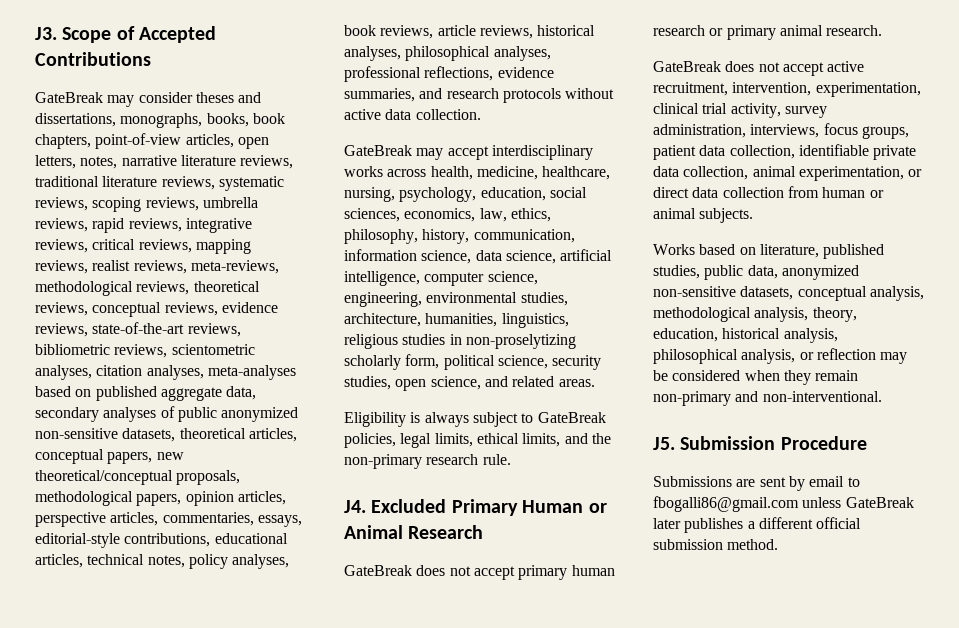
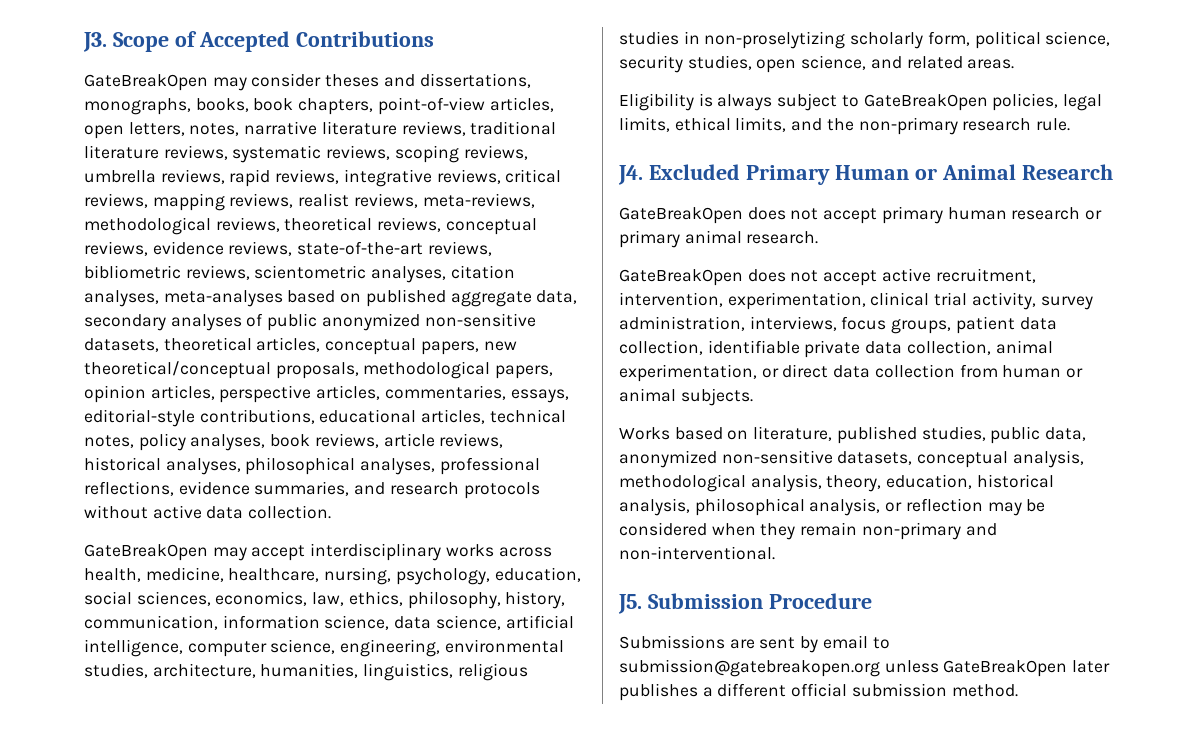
- GateBreak may consider theses and dissertations, monographs, books, book chapters, point-of-view articles, open letters, notes, narrative literature reviews, traditional literature reviews, systematic reviews, scoping reviews, umbrella reviews, rapid reviews, integrative reviews, critical reviews, mapping reviews, realist reviews, meta-reviews, methodological reviews, theoretical reviews, conceptual reviews, evidence reviews, state-of-the-art reviews, bibliometric reviews, scientometric analyses, citation analyses, meta-analyses based on published aggregate data, secondary analyses of public anonymized non-sensitive datasets, theoretical articles, conceptual papers, new theoretical/conceptual proposals, methodological papers, opinion articles, perspective articles, commentaries, essays, editorial-style contributions, educational articles, technical notes, policy analyses, book reviews, article reviews, historical analyses, philosophical analyses, professional reflections, evidence summaries, and research protocols without active data collection.
+ GateBreakOpen may consider theses and dissertations, monographs, books, book chapters, point-of-view articles, open letters, notes, narrative literature reviews, traditional literature reviews, systematic reviews, scoping reviews, umbrella reviews, rapid reviews, integrative reviews, critical reviews, mapping reviews, realist reviews, meta-reviews, methodological reviews, theoretical reviews, conceptual reviews, evidence reviews, state-of-the-art reviews, bibliometric reviews, scientometric analyses, citation analyses, meta-analyses based on published aggregate data, secondary analyses of public anonymized non-sensitive datasets, theoretical articles, conceptual papers, new theoretical/conceptual proposals, methodological papers, opinion articles, perspective articles, commentaries, essays, editorial-style contributions, educational articles, technical notes, policy analyses, book reviews, article reviews, historical analyses, philosophical analyses, professional reflections, evidence summaries, and research protocols without active data collection.
- GateBreak may accept interdisciplinary works across health, medicine, healthcare, nursing, psychology, education, social sciences, economics, law, ethics, philosophy, history, communication, information science, data science, artificial intelligence, computer science, engineering, environmental studies, architecture, humanities, linguistics, religious studies in non-proselytizing scholarly form, political science, security studies, open science, and related areas.
+ GateBreakOpen may accept interdisciplinary works across health, medicine, healthcare, nursing, psychology, education, social sciences, economics, law, ethics, philosophy, history, communication, information science, data science, artificial intelligence, computer science, engineering, environmental studies, architecture, humanities, linguistics, religious studies in non-proselytizing scholarly form, political science, security studies, open science, and related areas.
- Eligibility is always subject to GateBreak policies, legal limits, ethical limits, and the non-primary research rule.
+ Eligibility is always subject to GateBreakOpen policies, legal limits, ethical limits, and the non-primary research rule.
- GateBreak does not accept primary human research or primary animal research.
+ GateBreakOpen does not accept primary human research or primary animal research.
- GateBreak does not accept active recruitment, intervention, experimentation, clinical trial activity, survey administration, interviews, focus groups, patient data collection, identifiable private data collection, animal experimentation, or direct data collection from human or animal subjects.
+ GateBreakOpen does not accept active recruitment, intervention, experimentation, clinical trial activity, survey administration, interviews, focus groups, patient data collection, identifiable private data collection, animal experimentation, or direct data collection from human or animal subjects.
- Submissions are sent by email to fbogalli86@gmail.com unless GateBreak later publishes a different official submission method.
+ Submissions are sent by email to submission@gatebreakopen.org unless GateBreakOpen later publishes a different official submission method.

